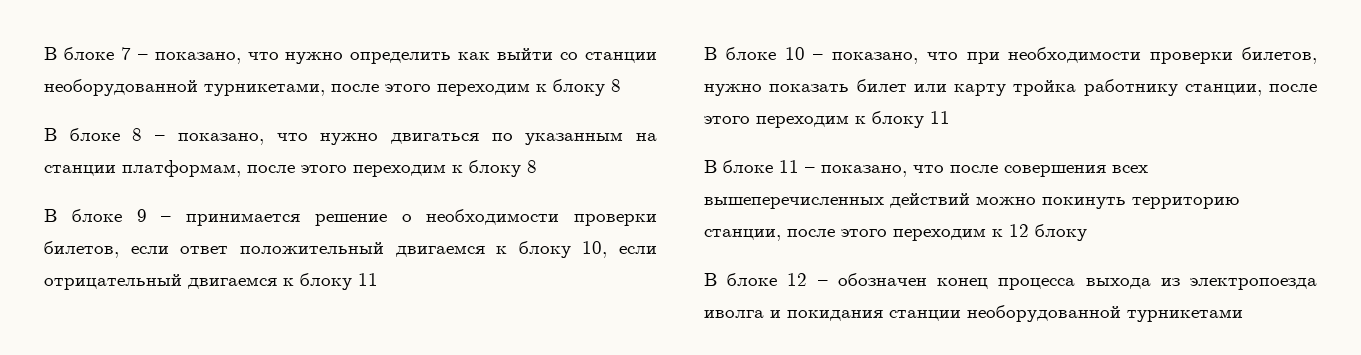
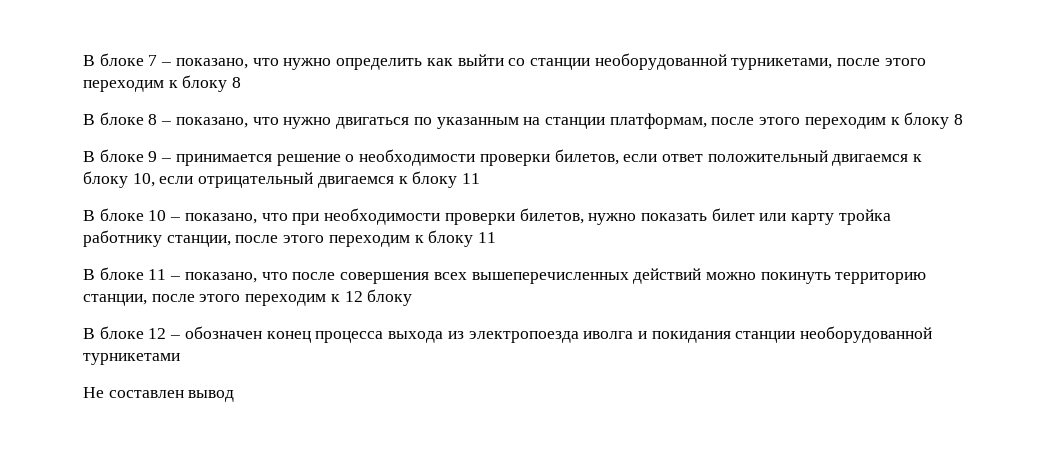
+ Не составлен вывод

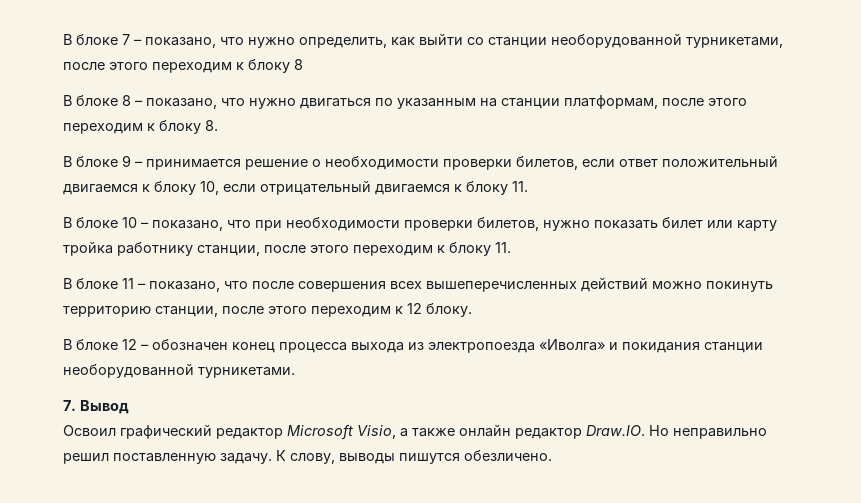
- В блоке 7 – показано, что нужно определить как выйти со станции необорудованной турникетами, после этого переходим к блоку 8
+ В блоке 7 – показано, что нужно определить, как выйти со станции необорудованной турникетами, после этого переходим к блоку 8
- В блоке 8 – показано, что нужно двигаться по указанным на станции платформам, после этого переходим к блоку 8
+ В блоке 8 – показано, что нужно двигаться по указанным на станции платформам, после этого переходим к блоку 8.
- В блоке 9 – принимается решение о необходимости проверки билетов, если ответ положительный двигаемся к блоку 10, если отрицательный двигаемся к блоку 11
+ В блоке 9 – принимается решение о необходимости проверки билетов, если ответ положительный двигаемся к блоку 10, если отрицательный двигаемся к блоку 11.
- В блоке 10 – показано, что при необходимости проверки билетов, нужно показать билет или карту тройка работнику станции, после этого переходим к блоку 11
+ В блоке 10 – показано, что при необходимости проверки билетов, нужно показать билет или карту тройка работнику станции, после этого переходим к блоку 11.
- В блоке 11 – показано, что после совершения всех вышеперечисленных действий можно покинуть территорию станции, после этого переходим к 12 блоку
+ В блоке 11 – показано, что после совершения всех вышеперечисленных действий можно покинуть территорию станции, после этого переходим к 12 блоку.
- В блоке 12 – обозначен конец процесса выхода из электропоезда иволга и покидания станции необорудованной турникетами
- Не составлен вывод
+ В блоке 12 – обозначен конец процесса выхода из электропоезда «Иволга» и покидания станции необорудованной турникетами.
+ 7. Вывод
+ Освоил графический редактор Microsoft Visio, а также онлайн редактор Draw.IO. Но неправильно решил поставленную задачу. К слову, выводы пишутся обезличено.

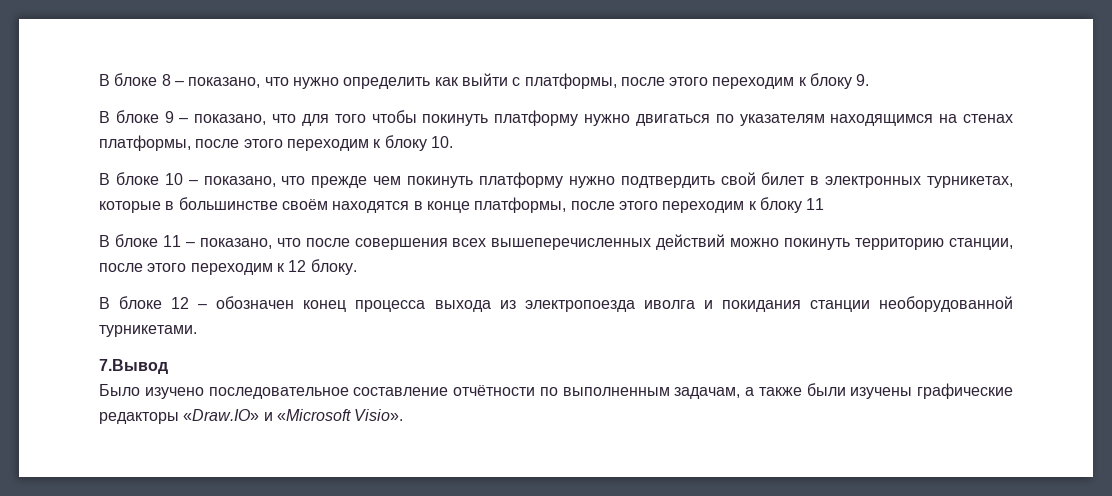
- В блоке 7 – показано, что нужно определить, как выйти со станции необорудованной турникетами, после этого переходим к блоку 8
- В блоке 8 – показано, что нужно двигаться по указанным на станции платформам, после этого переходим к блоку 8.
+ В блоке 8 – показано, что нужно определить как выйти с платформы, после этого переходим к блоку 9.
- В блоке 9 – принимается решение о необходимости проверки билетов, если ответ положительный двигаемся к блоку 10, если отрицательный двигаемся к блоку 11.
+ В блоке 9 – показано, что для того чтобы покинуть платформу нужно двигаться по указателям находящимся на стенах платформы, после этого переходим к блоку 10.
- В блоке 10 – показано, что при необходимости проверки билетов, нужно показать билет или карту тройка работнику станции, после этого переходим к блоку 11.
+ В блоке 10 – показано, что прежде чем покинуть платформу нужно подтвердить свой билет в электронных турникетах, которые в большинстве своём находятся в конце платформы, после этого переходим к блоку 11
- В блоке 12 – обозначен конец процесса выхода из электропоезда «Иволга» и покидания станции необорудованной турникетами.
+ В блоке 12 – обозначен конец процесса выхода из электропоезда иволга и покидания станции необорудованной турникетами.
- 7. Вывод
- Освоил графический редактор Microsoft Visio, а также онлайн редактор Draw.IO. Но неправильно решил поставленную задачу. К слову, выводы пишутся обезличено.
+ 7.Вывод
+ Было изучено последовательное составление отчётности по выполненным задачам, а также были изучены графические редакторы «Draw.IO» и «Microsoft Visio».

